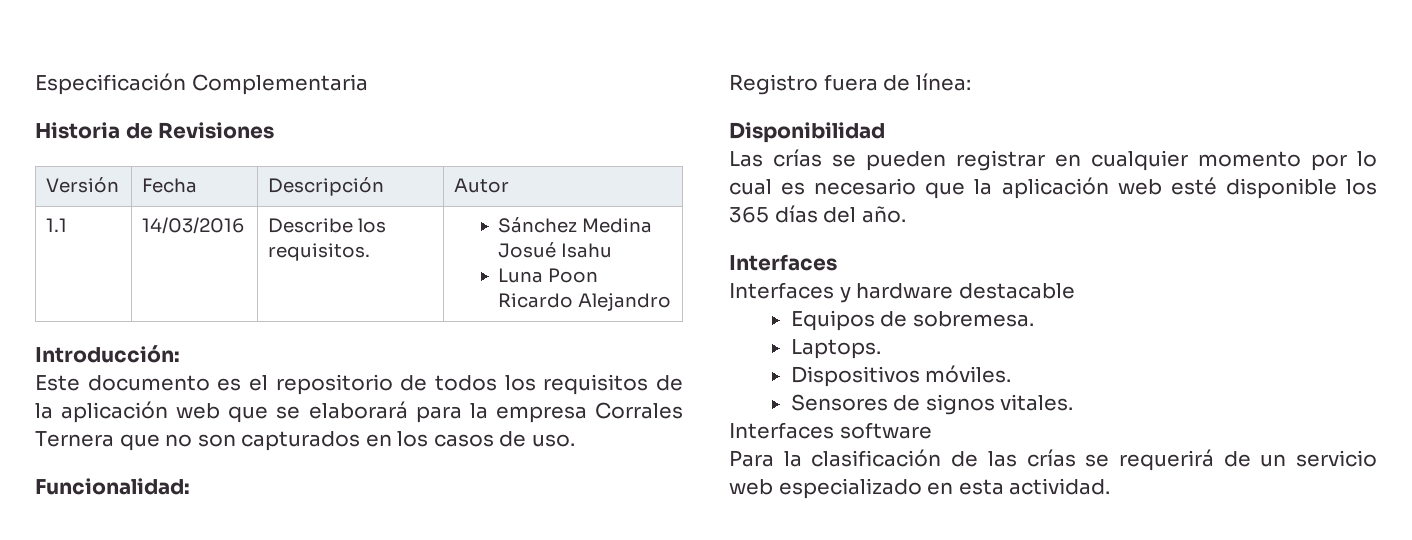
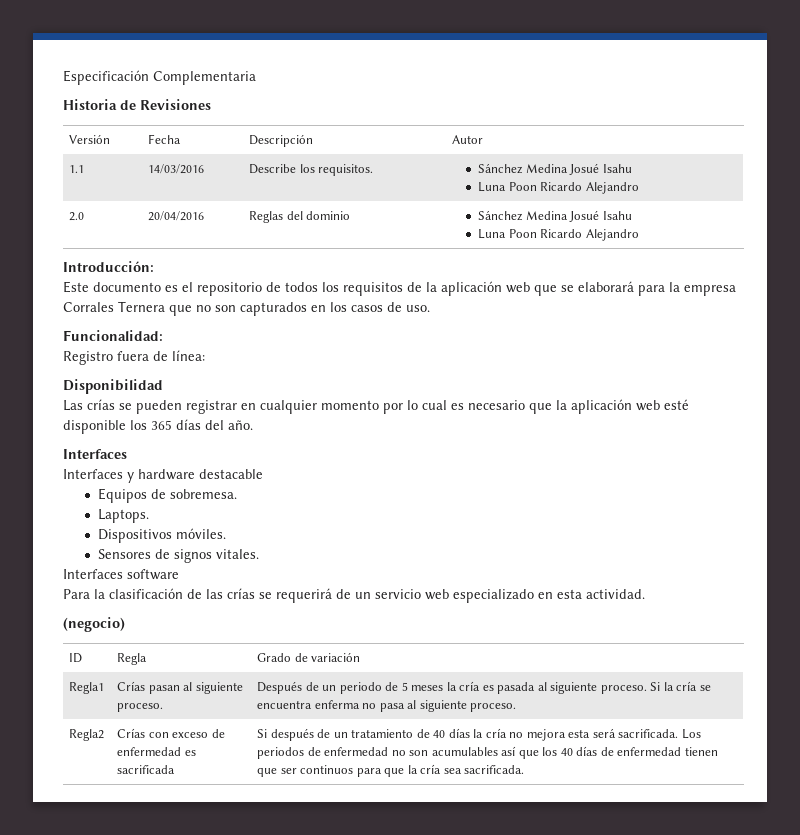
+ 2.0 | 20/04/2016 | Reglas del dominio | Sánchez Medina Josué Isahu
+ Luna Poon Ricardo Alejandro
+ (negocio)
+ ID | Regla | Grado de variación
+ Regla1 | Crías pasan al siguiente proceso. | Después de un periodo de 5 meses la cría es pasada al siguiente proceso. Si la cría se encuentra enferma no pasa al siguiente proceso.
+ Regla2 | Crías con exceso de enfermedad es sacrificada | Si después de un tratamiento de 40 días la cría no mejora esta será sacrificada. Los periodos de enfermedad no son acumulables así que los 40 días de enfermedad tienen que ser continuos para que la cría sea sacrificada.

